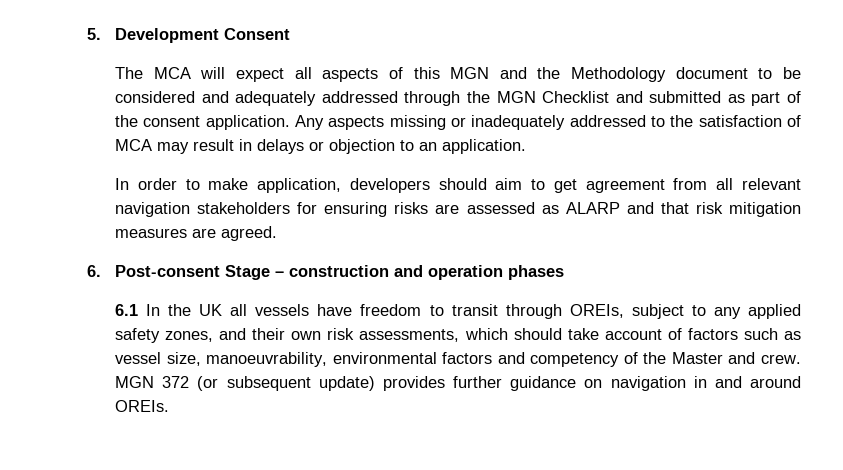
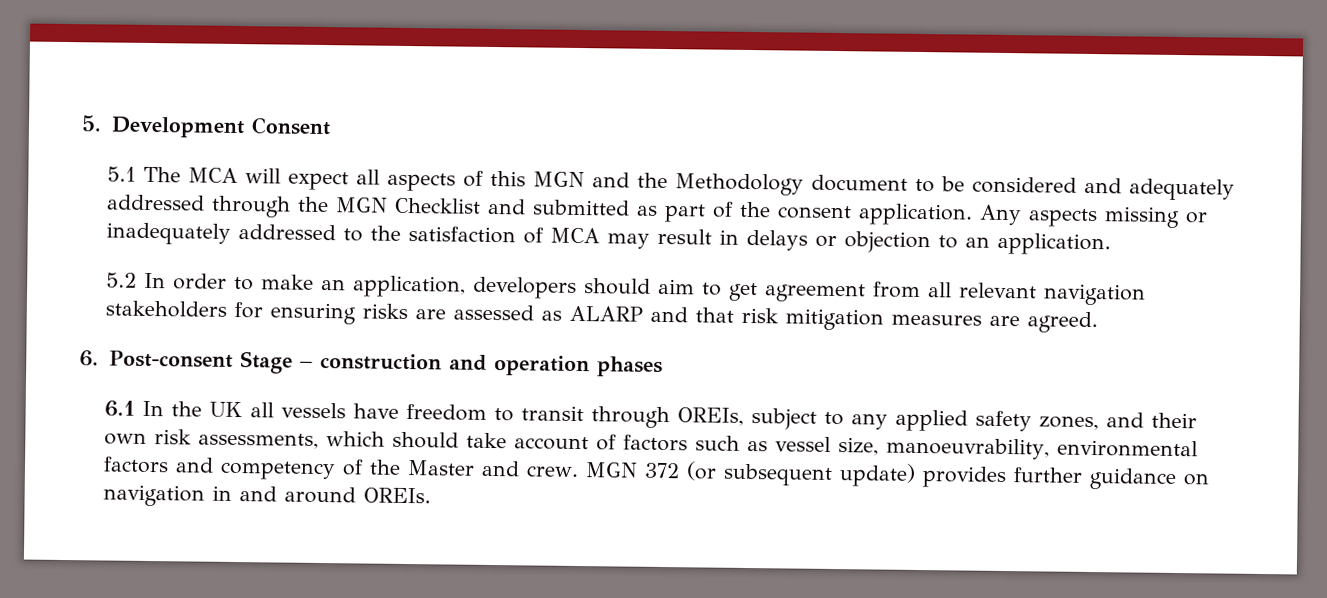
- The MCA will expect all aspects of this MGN and the Methodology document to be considered and adequately addressed through the MGN Checklist and submitted as part of the consent application.
+ 5.1 The MCA will expect all aspects of this MGN and the Methodology document to be considered and adequately addressed through the MGN Checklist and submitted as part of the consent application.
- In order to make application, developers should aim to get agreement from all relevant navigation stakeholders for ensuring risks are assessed as ALARP and that risk mitigation measures are agreed.
+ 5.2 In order to make an application, developers should aim to get agreement from all relevant navigation stakeholders for ensuring risks are assessed as ALARP and that risk mitigation measures are agreed.

